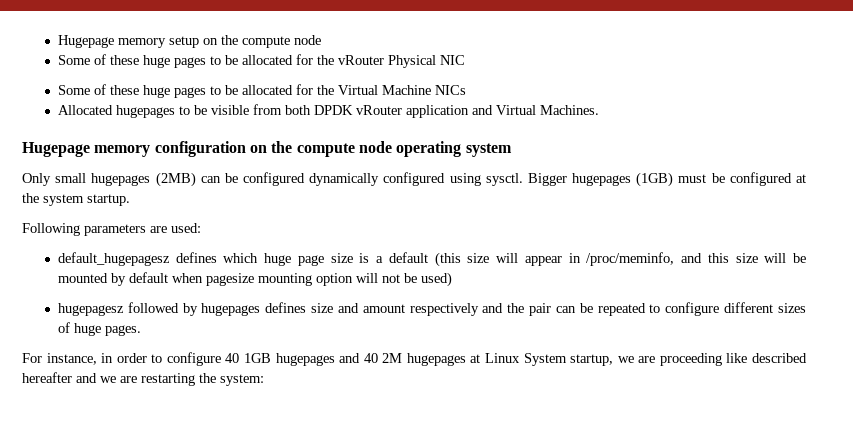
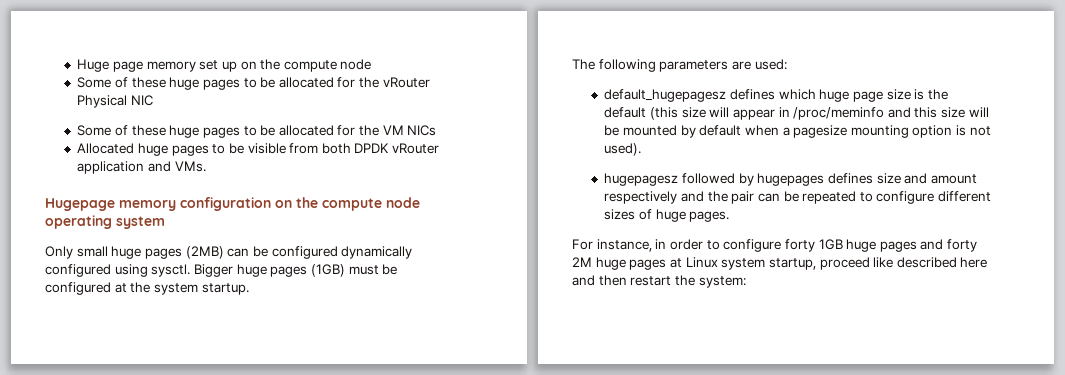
- Hugepage memory setup on the compute node
+ Huge page memory set up on the compute node
- Some of these huge pages to be allocated for the Virtual Machine NICs
+ Some of these huge pages to be allocated for the VM NICs
- Allocated hugepages to be visible from both DPDK vRouter application and Virtual Machines.
+ Allocated huge pages to be visible from both DPDK vRouter application and VMs.
- Only small hugepages (2MB) can be configured dynamically configured using sysctl.
+ Only small huge pages (2MB) can be configured dynamically configured using sysctl.
- Bigger hugepages (1GB) must be configured at the system startup.
+ Bigger huge pages (1GB) must be configured at the system startup.
- Following parameters are used:
+ The following parameters are used:
- default_hugepagesz defines which huge page size is a default (this size will appear in /proc/meminfo, and this size will be mounted by default when pagesize mounting option will not be used)
+ default_hugepagesz defines which huge page size is the default (this size will appear in /proc/meminfo and this size will be mounted by default when a pagesize mounting option is not used).
- For instance, in order to configure 40 1GB hugepages and 40 2M hugepages at Linux System startup, we are proceeding like described hereafter and we are restarting the system:
+ For instance, in order to configure forty 1GB huge pages and forty 2M huge pages at Linux system startup, proceed like described here and then restart the system:

